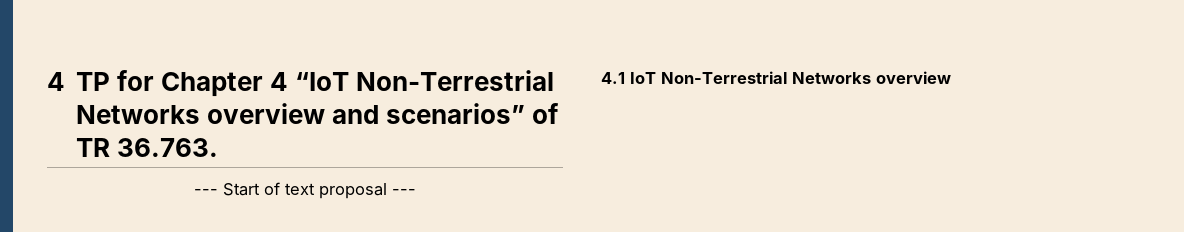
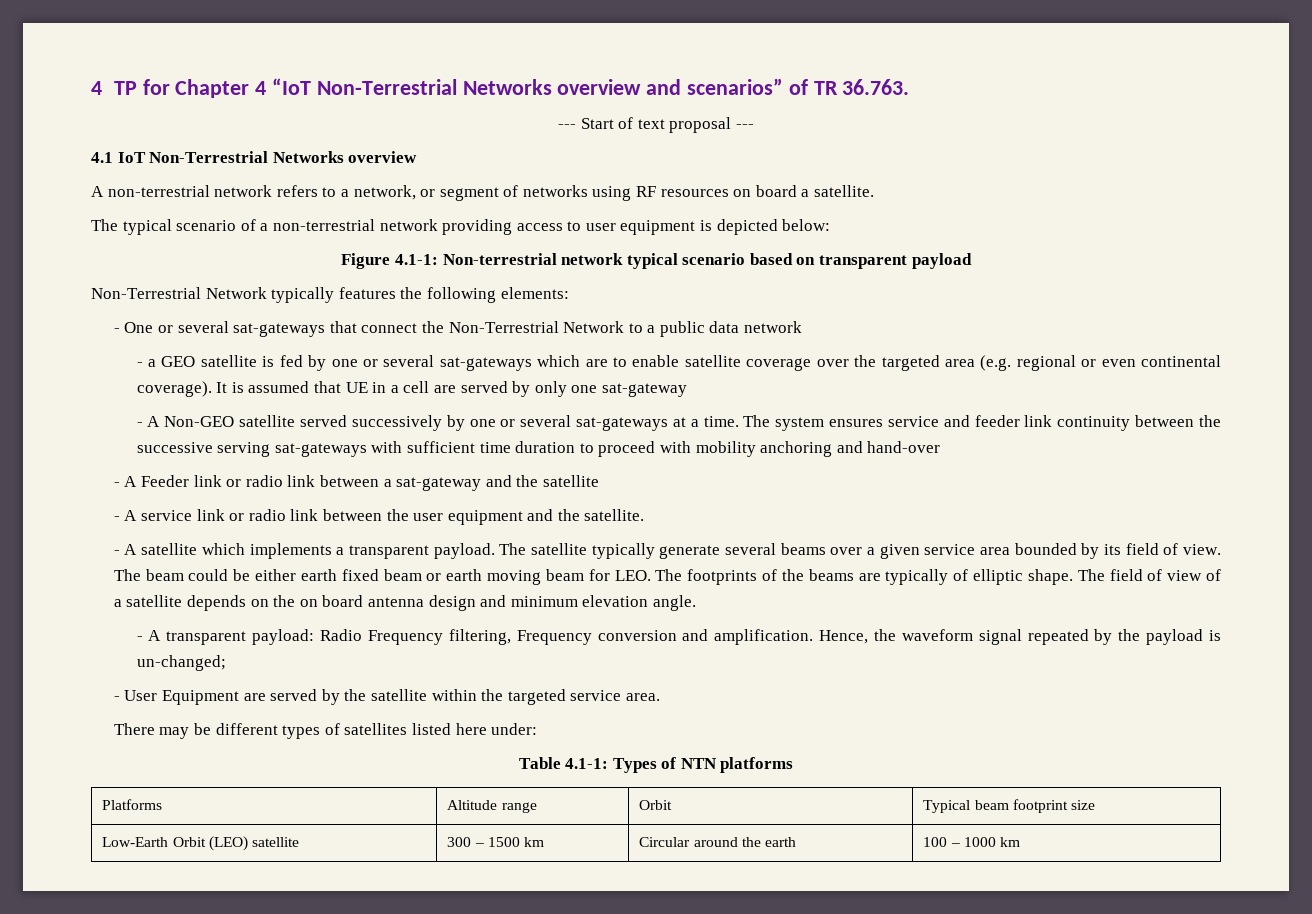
+ A non-terrestrial network refers to a network, or segment of networks using RF resources on board a satellite.
+ The typical scenario of a non-terrestrial network providing access to user equipment is depicted below:
+ Figure 4.1-1: Non-terrestrial network typical scenario based on transparent payload
+ Non-Terrestrial Network typically features the following elements:
+ - One or several sat-gateways that connect the Non-Terrestrial Network to a public data network
+ - a GEO satellite is fed by one or several sat-gateways which are to enable satellite coverage over the targeted area (e.g. regional or even continental coverage). It is assumed that UE in a cell are served by only one sat-gateway
+ - A Non-GEO satellite served successively by one or several sat-gateways at a time. The system ensures service and feeder link continuity between the successive serving sat-gateways with sufficient time duration to proceed with mobility anchoring and hand-over
+ - A Feeder link or radio link between a sat-gateway and the satellite
+ - A service link or radio link between the user equipment and the satellite.
+ - A satellite which implements a transparent payload. The satellite typically generate several beams over a given service area bounded by its field of view. The beam could be either earth fixed beam or earth moving beam for LEO. The footprints of the beams are typically of elliptic shape. The field of view of a satellite depends on the on board antenna design and minimum elevation angle.
+ - A transparent payload: Radio Frequency filtering, Frequency conversion and amplification. Hence, the waveform signal repeated by the payload is un-changed;
+ - User Equipment are served by the satellite within the targeted service area.
+ There may be different types of satellites listed here under:
+ Table 4.1-1: Types of NTN platforms
+ Platforms | Altitude range | Orbit | Typical beam footprint size
+ Low-Earth Orbit (LEO) satellite | 300 – 1500 km | Circular around the earth | 100 – 1000 km

